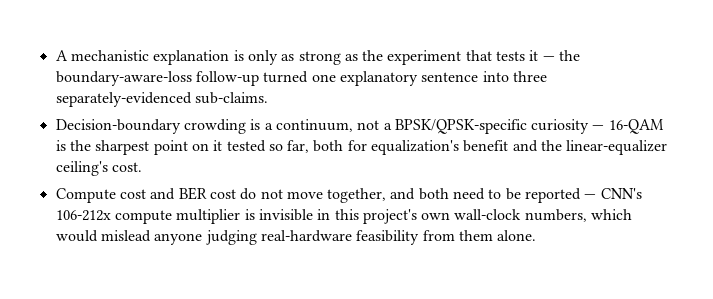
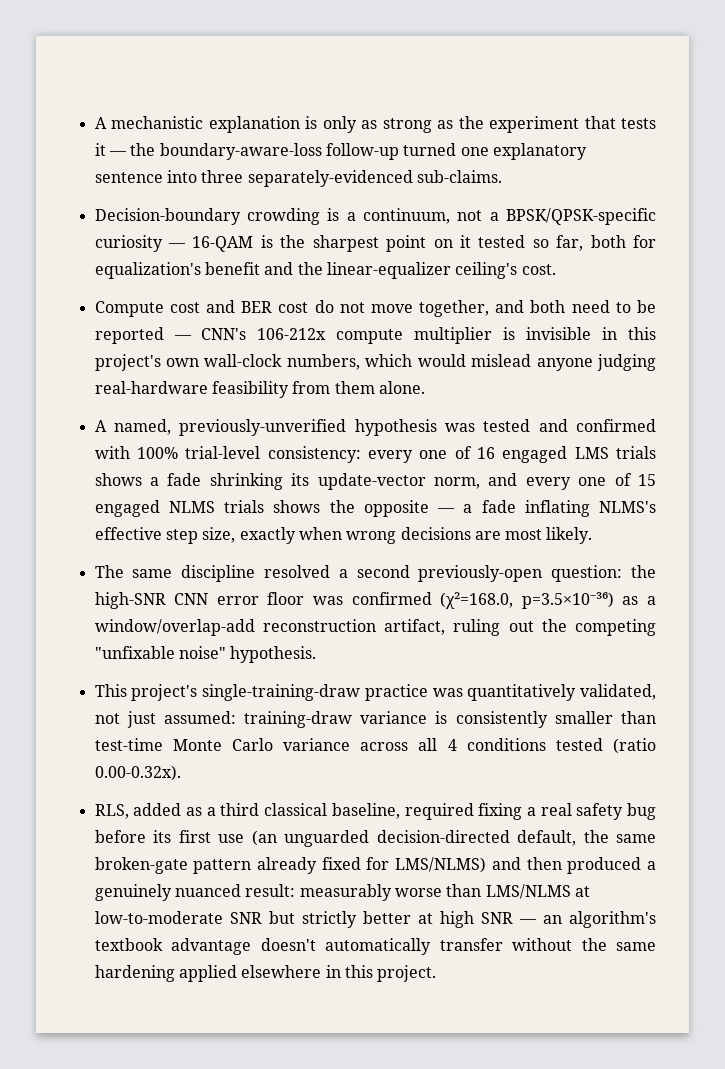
+ A named, previously-unverified hypothesis was tested and confirmed with 100% trial-level consistency: every one of 16 engaged LMS trials shows a fade shrinking its update-vector norm, and every one of 15 engaged NLMS trials shows the opposite — a fade inflating NLMS's effective step size, exactly when wrong decisions are most likely.
+ The same discipline resolved a second previously-open question: the high-SNR CNN error floor was confirmed (χ²=168.0, p=3.5×10⁻³⁶) as a window/overlap-add reconstruction artifact, ruling out the competing "unfixable noise" hypothesis.
+ This project's single-training-draw practice was quantitatively validated, not just assumed: training-draw variance is consistently smaller than test-time Monte Carlo variance across all 4 conditions tested (ratio 0.00-0.32x).
+ RLS, added as a third classical baseline, required fixing a real safety bug before its first use (an unguarded decision-directed default, the same broken-gate pattern already fixed for LMS/NLMS) and then produced a genuinely nuanced result: measurably worse than LMS/NLMS at low-to-moderate SNR but strictly better at high SNR — an algorithm's textbook advantage doesn't automatically transfer without the same hardening applied elsewhere in this project.

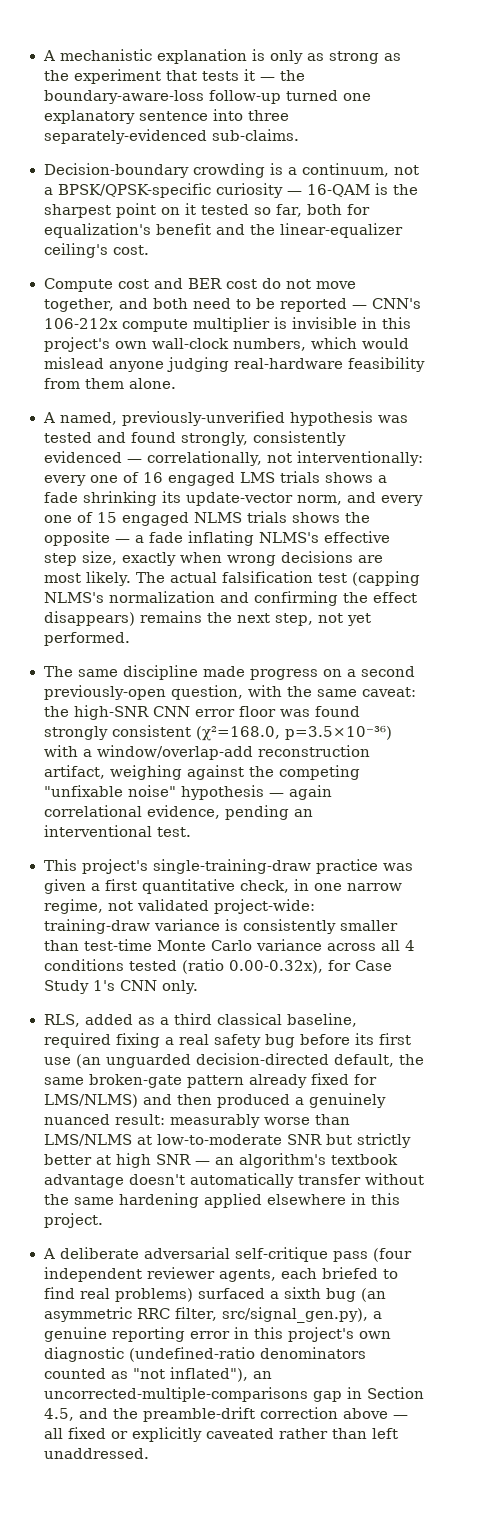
- A named, previously-unverified hypothesis was tested and confirmed with 100% trial-level consistency:
+ A named, previously-unverified hypothesis was tested and found strongly, consistently evidenced — correlationally, not interventionally:
- every one of 16 engaged LMS trials shows a fade shrinking its update-vector norm, and every one of 15 engaged NLMS trials shows the opposite — a fade inflating NLMS's effective step size, exactly when wrong decisions are most likely.
- The same discipline resolved a second previously-open question:
+ every one of 16 engaged LMS trials shows a fade shrinking its update-vector norm, and every one of 15 engaged NLMS trials shows the opposite — a fade inflating NLMS's effective step size, exactly when wrong decisions are most likely. The actual falsification test (capping NLMS's normalization and confirming the effect disappears) remains the next step, not yet performed.
+ The same discipline made progress on a second previously-open question, with the same caveat:
- the high-SNR CNN error floor was confirmed (χ²=168.0, p=3.5×10⁻³⁶) as a window/overlap-add reconstruction artifact, ruling out the competing "unfixable noise" hypothesis.
+ the high-SNR CNN error floor was found strongly consistent (χ²=168.0, p=3.5×10⁻³⁶) with a window/overlap-add reconstruction artifact, weighing against the competing "unfixable noise" hypothesis — again correlational evidence, pending an interventional test.
- This project's single-training-draw practice was quantitatively validated, not just assumed: training-draw variance is consistently smaller than test-time Monte Carlo variance across all 4 conditions tested (ratio 0.00-0.32x).
+ This project's single-training-draw practice was given a first quantitative check, in one narrow regime, not validated project-wide: training-draw variance is consistently smaller than test-time Monte Carlo variance across all 4 conditions tested (ratio 0.00-0.32x), for Case Study 1's CNN only.
+ A deliberate adversarial self-critique pass (four independent reviewer agents, each briefed to find real problems) surfaced a sixth bug (an asymmetric RRC filter, src/signal_gen.py), a genuine reporting error in this project's own diagnostic (undefined-ratio denominators counted as "not inflated"), an uncorrected-multiple-comparisons gap in Section 4.5, and the preamble-drift correction above — all fixed or explicitly caveated rather than left unaddressed.

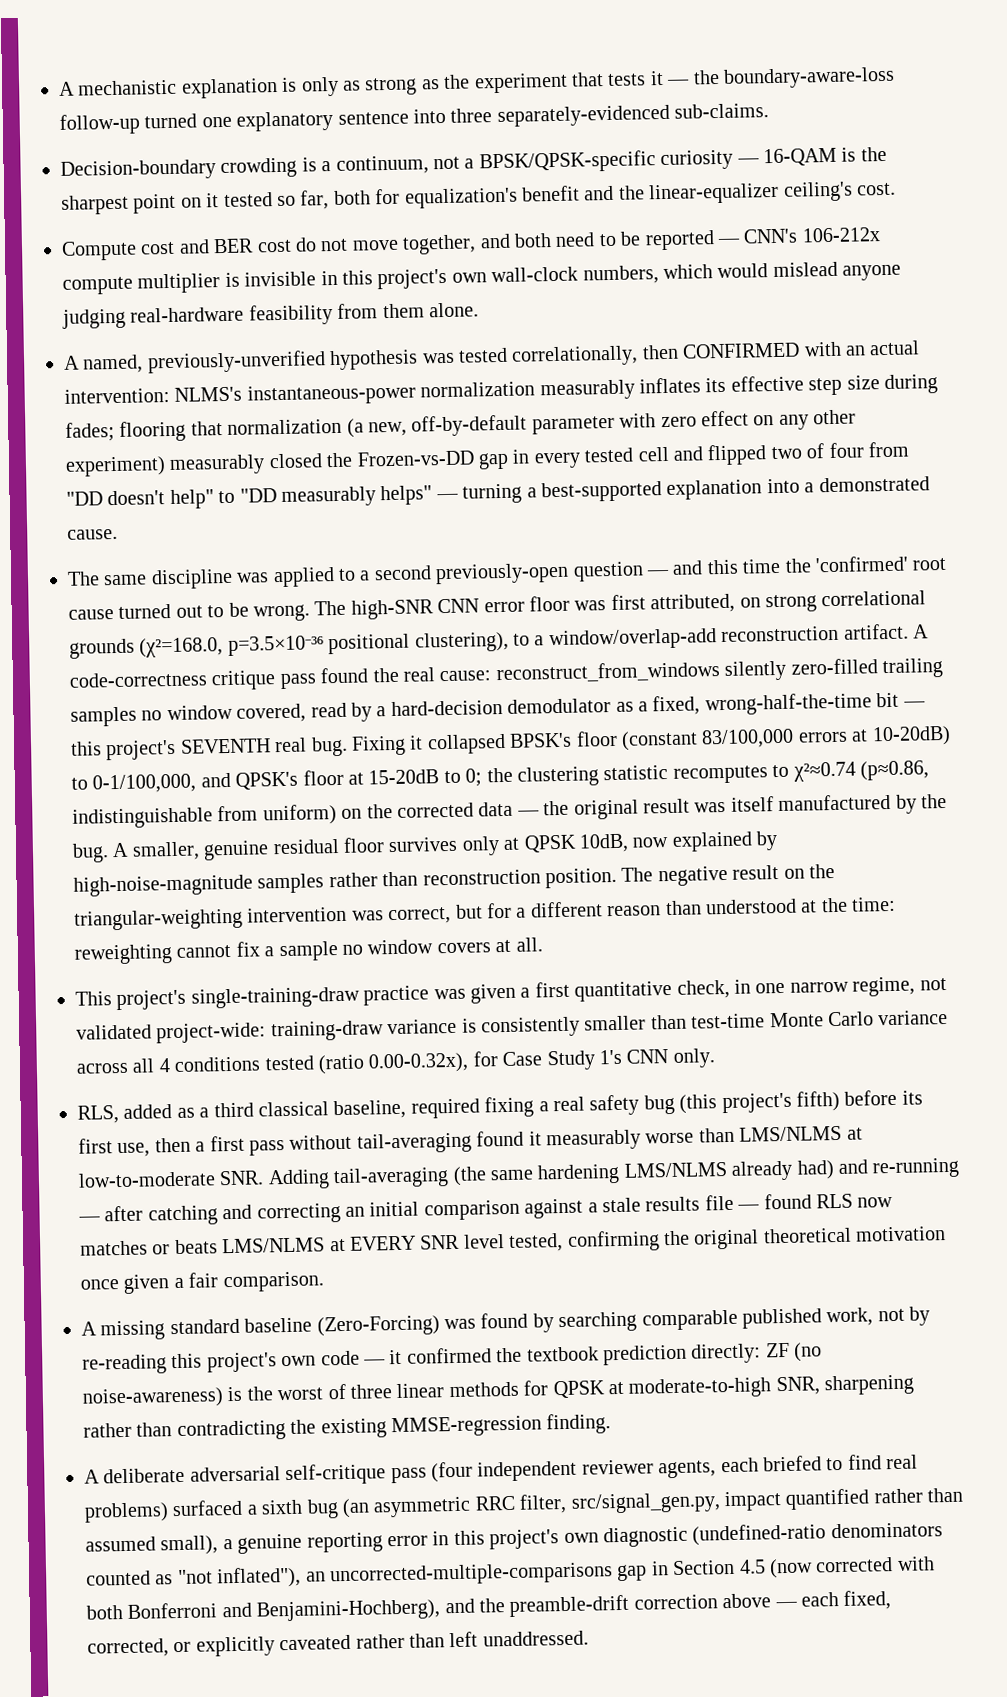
- A named, previously-unverified hypothesis was tested and found strongly, consistently evidenced — correlationally, not interventionally: every one of 16 engaged LMS trials shows a fade shrinking its update-vector norm, and every one of 15 engaged NLMS trials shows the opposite — a fade inflating NLMS's effective step size, exactly when wrong decisions are most likely. The actual falsification test (capping NLMS's normalization and confirming the effect disappears) remains the next step, not yet performed.
- The same discipline made progress on a second previously-open question, with the same caveat: the high-SNR CNN error floor was found strongly consistent (χ²=168.0, p=3.5×10⁻³⁶) with a window/overlap-add reconstruction artifact, weighing against the competing "unfixable noise" hypothesis — again correlational evidence, pending an interventional test.
+ A named, previously-unverified hypothesis was tested correlationally, then CONFIRMED with an actual intervention: NLMS's instantaneous-power normalization measurably inflates its effective step size during fades; flooring that normalization (a new, off-by-default parameter with zero effect on any other experiment) measurably closed the Frozen-vs-DD gap in every tested cell and flipped two of four from "DD doesn't help" to "DD measurably helps" — turning a best-supported explanation into a demonstrated cause.
+ The same discipline was applied to a second previously-open question — and this time the 'confirmed' root cause turned out to be wrong. The high-SNR CNN error floor was first attributed, on strong correlational grounds (χ²=168.0, p=3.5×10⁻³⁶ positional clustering), to a window/overlap-add reconstruction artifact. A code-correctness critique pass found the real cause: reconstruct_from_windows silently zero-filled trailing samples no window covered, read by a hard-decision demodulator as a fixed, wrong-half-the-time bit — this project's SEVENTH real bug. Fixing it collapsed BPSK's floor (constant 83/100,000 errors at 10-20dB) to 0-1/100,000, and QPSK's floor at 15-20dB to 0; the clustering statistic recomputes to χ²≈0.74 (p≈0.86, indistinguishable from uniform) on the corrected data — the original result was itself manufactured by the bug. A smaller, genuine residual floor survives only at QPSK 10dB, now explained by high-noise-magnitude samples rather than reconstruction position. The negative result on the triangular-weighting intervention was correct, but for a different reason than understood at the time: reweighting cannot fix a sample no window covers at all.
- RLS, added as a third classical baseline, required fixing a real safety bug before its first use (an unguarded decision-directed default, the same broken-gate pattern already fixed for LMS/NLMS) and then produced a genuinely nuanced result: measurably worse than LMS/NLMS at low-to-moderate SNR but strictly better at high SNR — an algorithm's textbook advantage doesn't automatically transfer without the same hardening applied elsewhere in this project.
+ RLS, added as a third classical baseline, required fixing a real safety bug (this project's fifth) before its first use, then a first pass without tail-averaging found it measurably worse than LMS/NLMS at low-to-moderate SNR. Adding tail-averaging (the same hardening LMS/NLMS already had) and re-running — after catching and correcting an initial comparison against a stale results file — found RLS now matches or beats LMS/NLMS at EVERY SNR level tested, confirming the original theoretical motivation once given a fair comparison.
+ A missing standard baseline (Zero-Forcing) was found by searching comparable published work, not by re-reading this project's own code — it confirmed the textbook prediction directly: ZF (no noise-awareness) is the worst of three linear methods for QPSK at moderate-to-high SNR, sharpening rather than contradicting the existing MMSE-regression finding.
- A deliberate adversarial self-critique pass (four independent reviewer agents, each briefed to find real problems) surfaced a sixth bug (an asymmetric RRC filter, src/signal_gen.py), a genuine reporting error in this project's own diagnostic (undefined-ratio denominators counted as "not inflated"), an uncorrected-multiple-comparisons gap in Section 4.5, and the preamble-drift correction above — all fixed or explicitly caveated rather than left unaddressed.
+ A deliberate adversarial self-critique pass (four independent reviewer agents, each briefed to find real problems) surfaced a sixth bug (an asymmetric RRC filter, src/signal_gen.py, impact quantified rather than assumed small), a genuine reporting error in this project's own diagnostic (undefined-ratio denominators counted as "not inflated"), an uncorrected-multiple-comparisons gap in Section 4.5 (now corrected with both Bonferroni and Benjamini-Hochberg), and the preamble-drift correction above — each fixed, corrected, or explicitly caveated rather than left unaddressed.

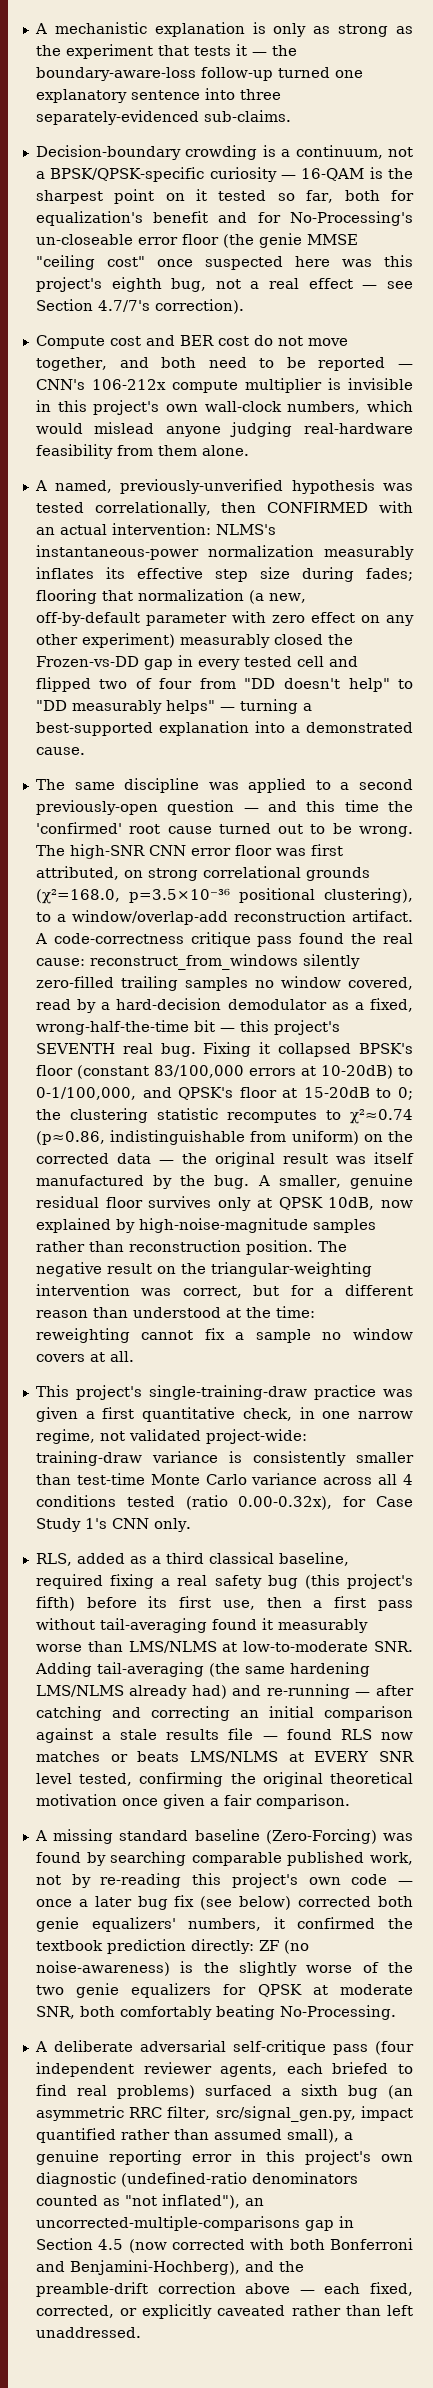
- Decision-boundary crowding is a continuum, not a BPSK/QPSK-specific curiosity — 16-QAM is the sharpest point on it tested so far, both for equalization's benefit and the linear-equalizer ceiling's cost.
+ Decision-boundary crowding is a continuum, not a BPSK/QPSK-specific curiosity — 16-QAM is the sharpest point on it tested so far, both for equalization's benefit and for No-Processing's un-closeable error floor (the genie MMSE "ceiling cost" once suspected here was this project's eighth bug, not a real effect — see Section 4.7/7's correction).
- A missing standard baseline (Zero-Forcing) was found by searching comparable published work, not by re-reading this project's own code — it confirmed the textbook prediction directly: ZF (no noise-awareness) is the worst of three linear methods for QPSK at moderate-to-high SNR, sharpening rather than contradicting the existing MMSE-regression finding.
+ A missing standard baseline (Zero-Forcing) was found by searching comparable published work, not by re-reading this project's own code — once a later bug fix (see below) corrected both genie equalizers' numbers, it confirmed the textbook prediction directly: ZF (no noise-awareness) is the slightly worse of the two genie equalizers for QPSK at moderate SNR, both comfortably beating No-Processing.

